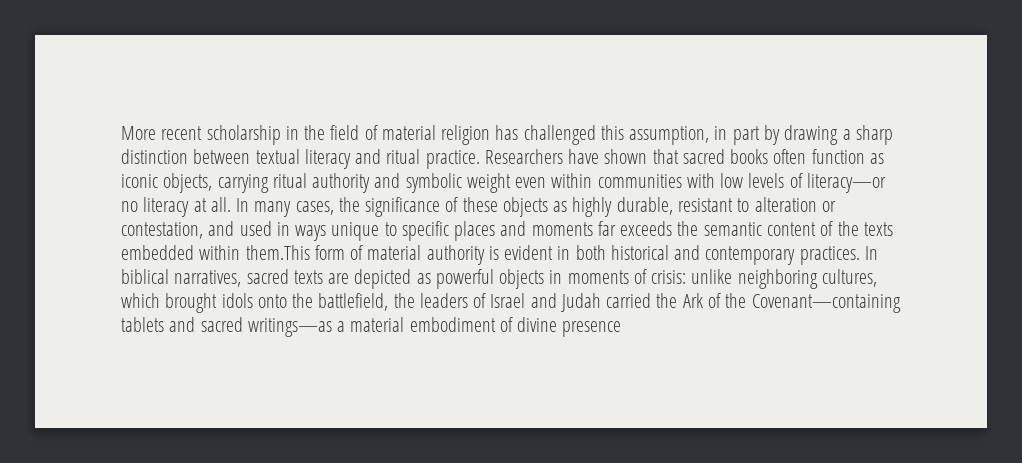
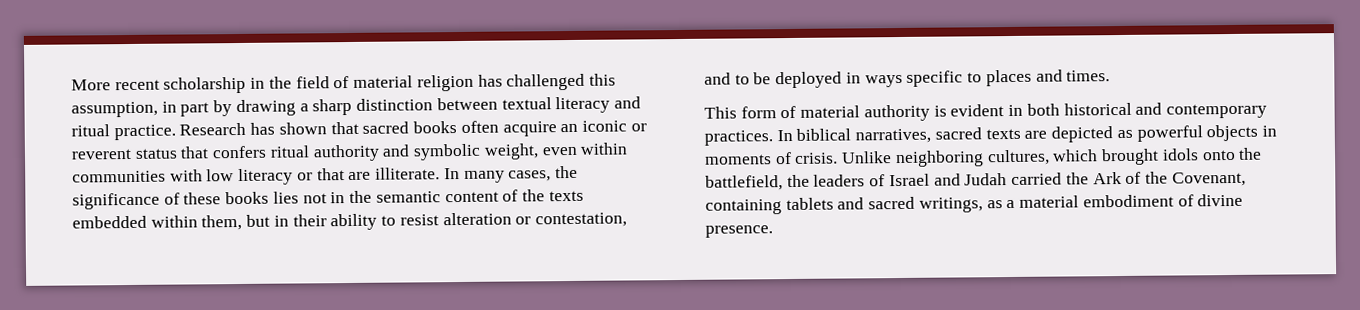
- Researchers have shown that sacred books often function as iconic objects, carrying ritual authority and symbolic weight even within communities with low levels of literacy—or no literacy at all.
+ Research has shown that sacred books often acquire an iconic or reverent status that confers ritual authority and symbolic weight, even within communities with low literacy or that are illiterate.
- In many cases, the significance of these objects as highly durable, resistant to alteration or contestation, and used in ways unique to specific places and moments far exceeds the semantic content of the texts embedded within them.This form of material authority is evident in both historical and contemporary practices.
+ In many cases, the significance of these books lies not in the semantic content of the texts embedded within them, but in their ability to resist alteration or contestation, and to be deployed in ways specific to places and times.
+ This form of material authority is evident in both historical and contemporary practices.
- In biblical narratives, sacred texts are depicted as powerful objects in moments of crisis: unlike neighboring cultures, which brought idols onto the battlefield, the leaders of Israel and Judah carried the Ark of the Covenant—containing tablets and sacred writings—as a material embodiment of divine presence
+ In biblical narratives, sacred texts are depicted as powerful objects in moments of crisis. Unlike neighboring cultures, which brought idols onto the battlefield, the leaders of Israel and Judah carried the Ark of the Covenant, containing tablets and sacred writings, as a material embodiment of divine presence.

